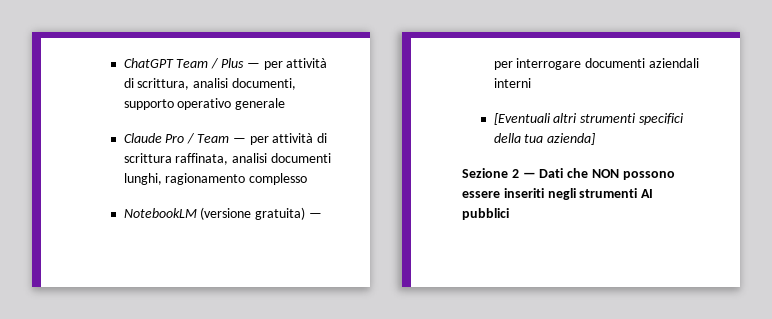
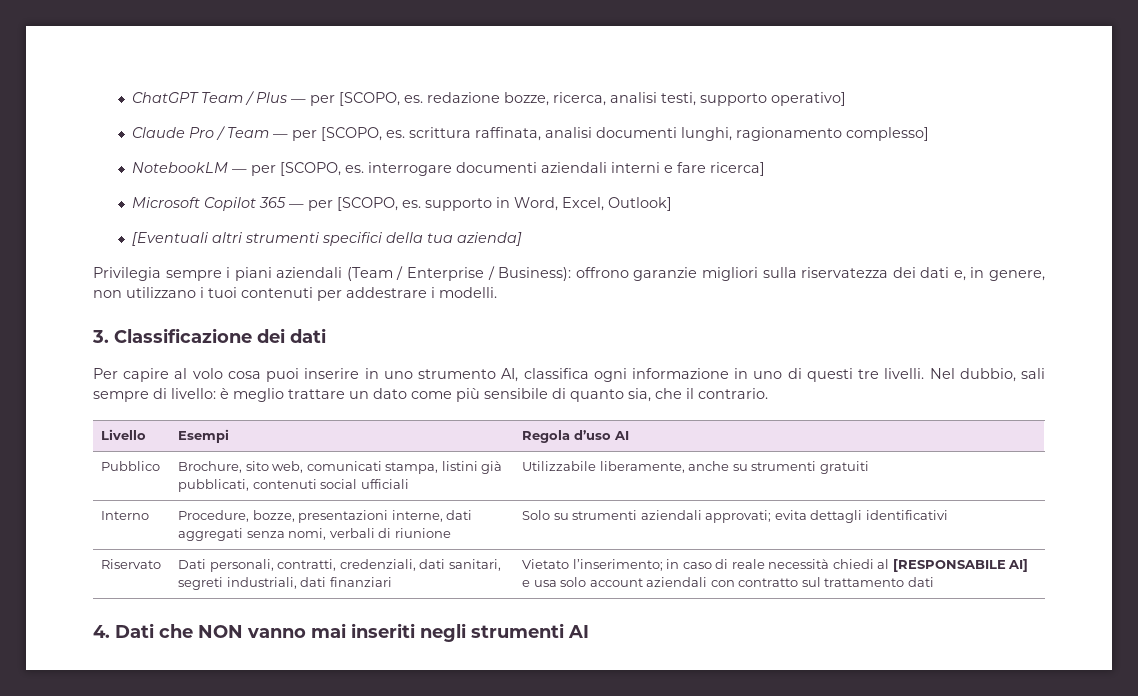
- ChatGPT Team / Plus — per attività di scrittura, analisi documenti, supporto operativo generale
+ ChatGPT Team / Plus — per [SCOPO, es. redazione bozze, ricerca, analisi testi, supporto operativo]
- Claude Pro / Team — per attività di scrittura raffinata, analisi documenti lunghi, ragionamento complesso
+ Claude Pro / Team — per [SCOPO, es. scrittura raffinata, analisi documenti lunghi, ragionamento complesso]
- NotebookLM (versione gratuita) — per interrogare documenti aziendali interni
+ NotebookLM — per [SCOPO, es. interrogare documenti aziendali interni e fare ricerca]
+ Microsoft Copilot 365 — per [SCOPO, es. supporto in Word, Excel, Outlook]
- Sezione 2 — Dati che NON possono essere inseriti negli strumenti AI pubblici
+ Privilegia sempre i piani aziendali (Team / Enterprise / Business): offrono garanzie migliori sulla riservatezza dei dati e, in genere, non utilizzano i tuoi contenuti per addestrare i modelli.
+ 3. Classificazione dei dati
+ Per capire al volo cosa puoi inserire in uno strumento AI, classifica ogni informazione in uno di questi tre livelli. Nel dubbio, sali sempre di livello: è meglio trattare un dato come più sensibile di quanto sia, che il contrario.
+ Livello | Esempi | Regola d’uso AI
+ Pubblico | Brochure, sito web, comunicati stampa, listini già pubblicati, contenuti social ufficiali | Utilizzabile liberamente, anche su strumenti gratuiti
+ Interno | Procedure, bozze, presentazioni interne, dati aggregati senza nomi, verbali di riunione | Solo su strumenti aziendali approvati; evita dettagli identificativi
+ Riservato | Dati personali, contratti, credenziali, dati sanitari, segreti industriali, dati finanziari | Vietato l’inserimento; in caso di reale necessità chiedi al [RESPONSABILE AI] e usa solo account aziendali con contratto sul trattamento dati
+ 4. Dati che NON vanno mai inseriti negli strumenti AI

